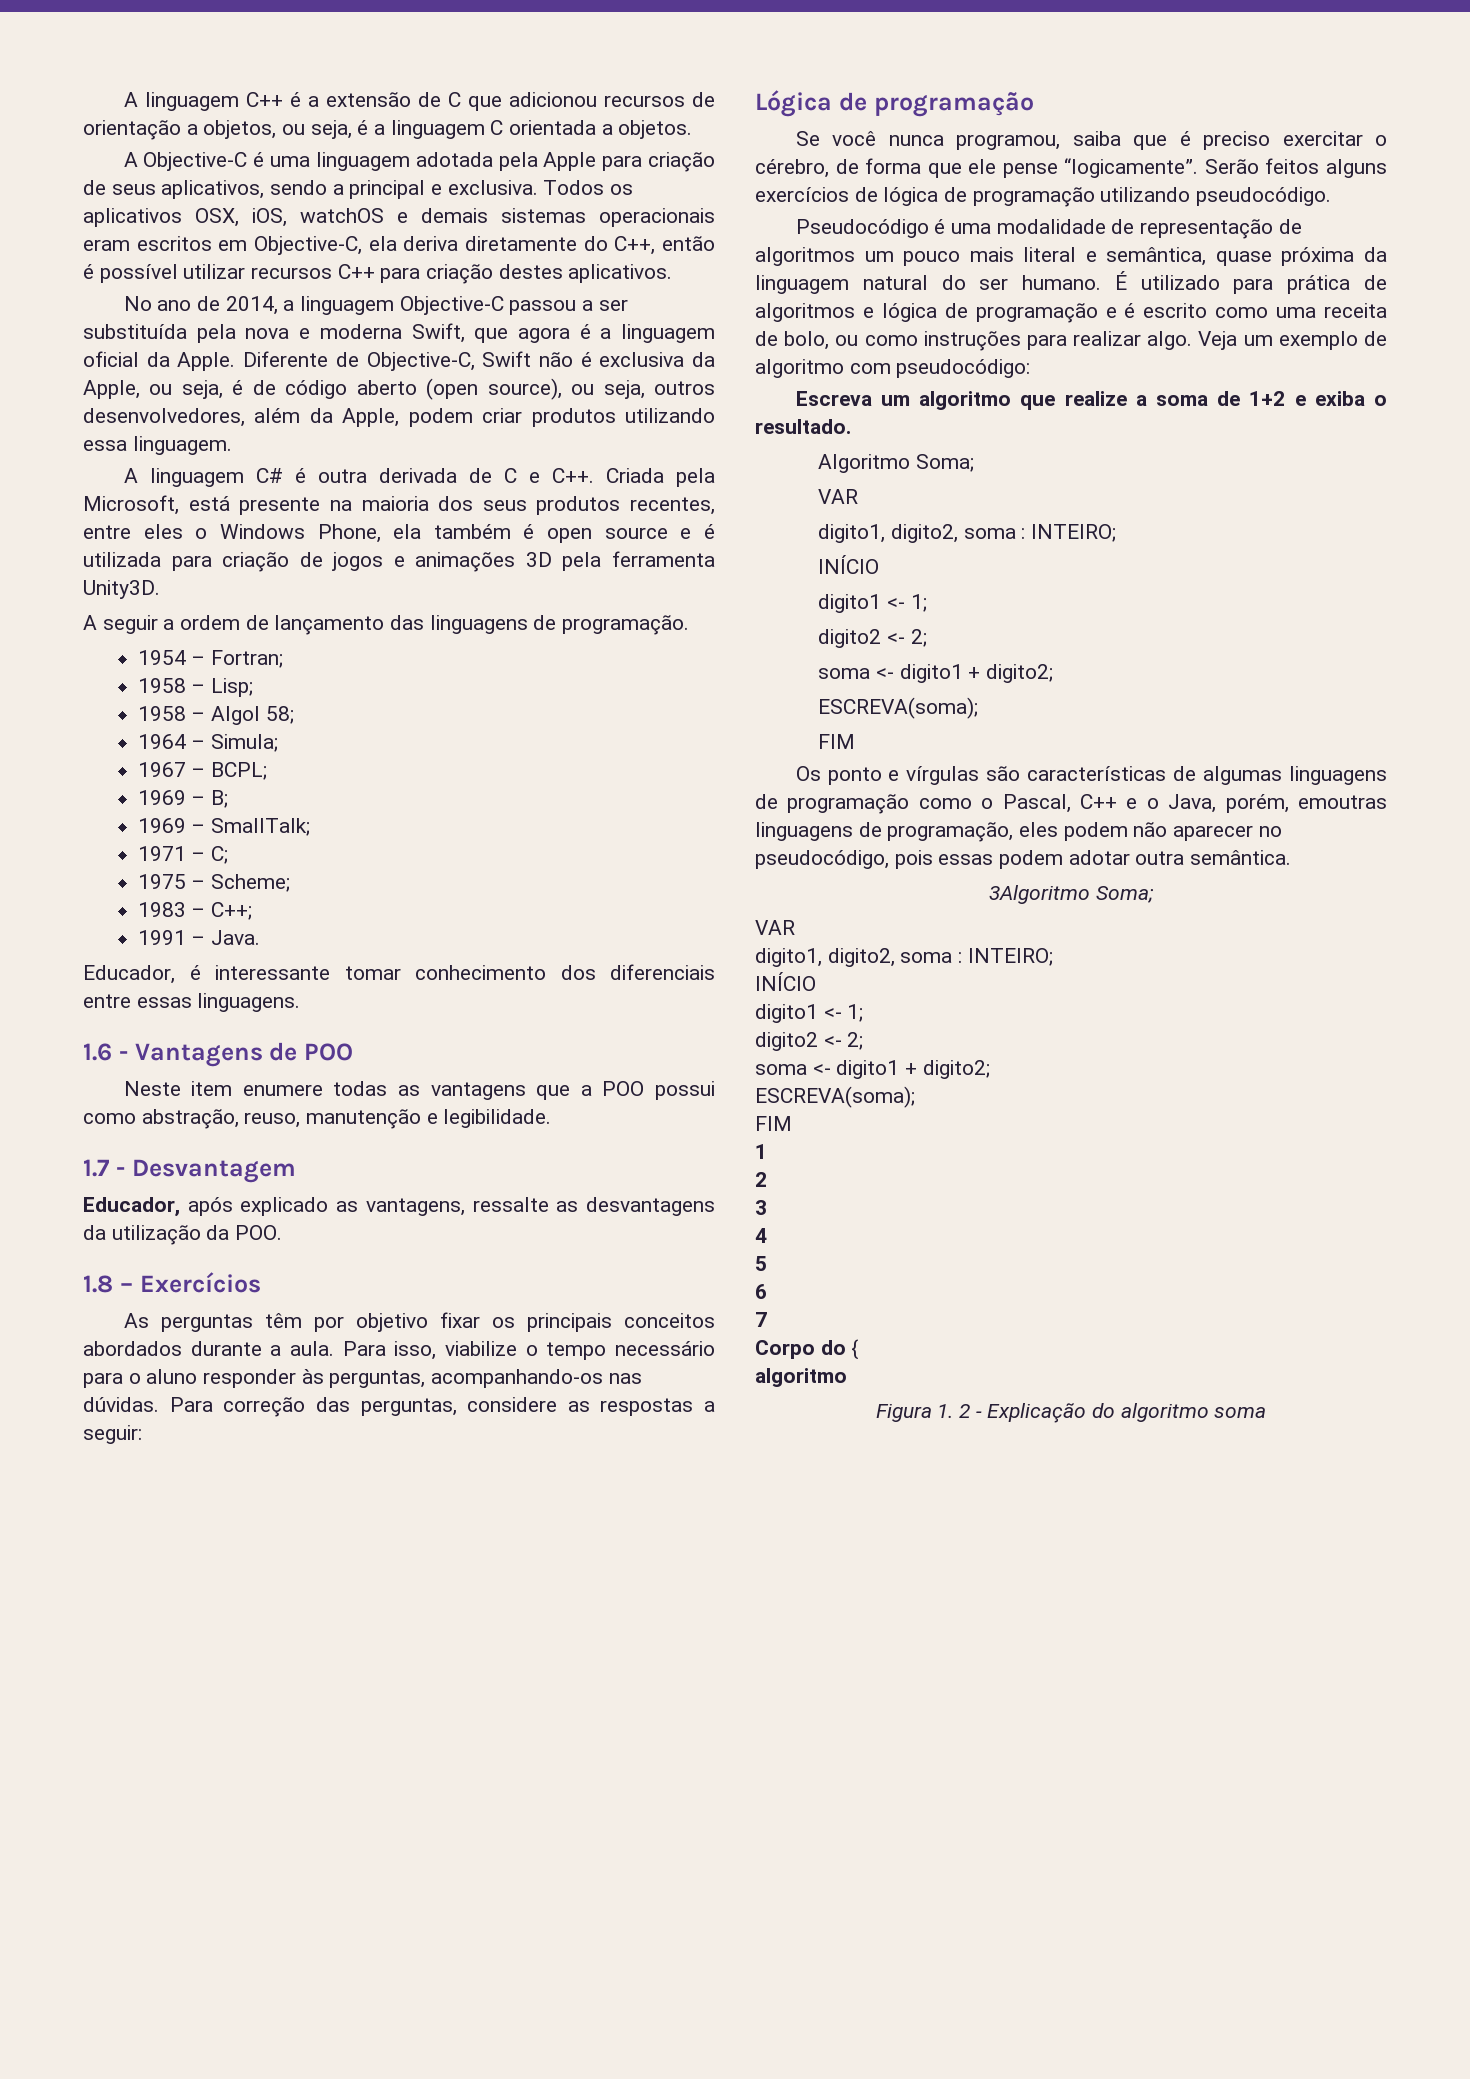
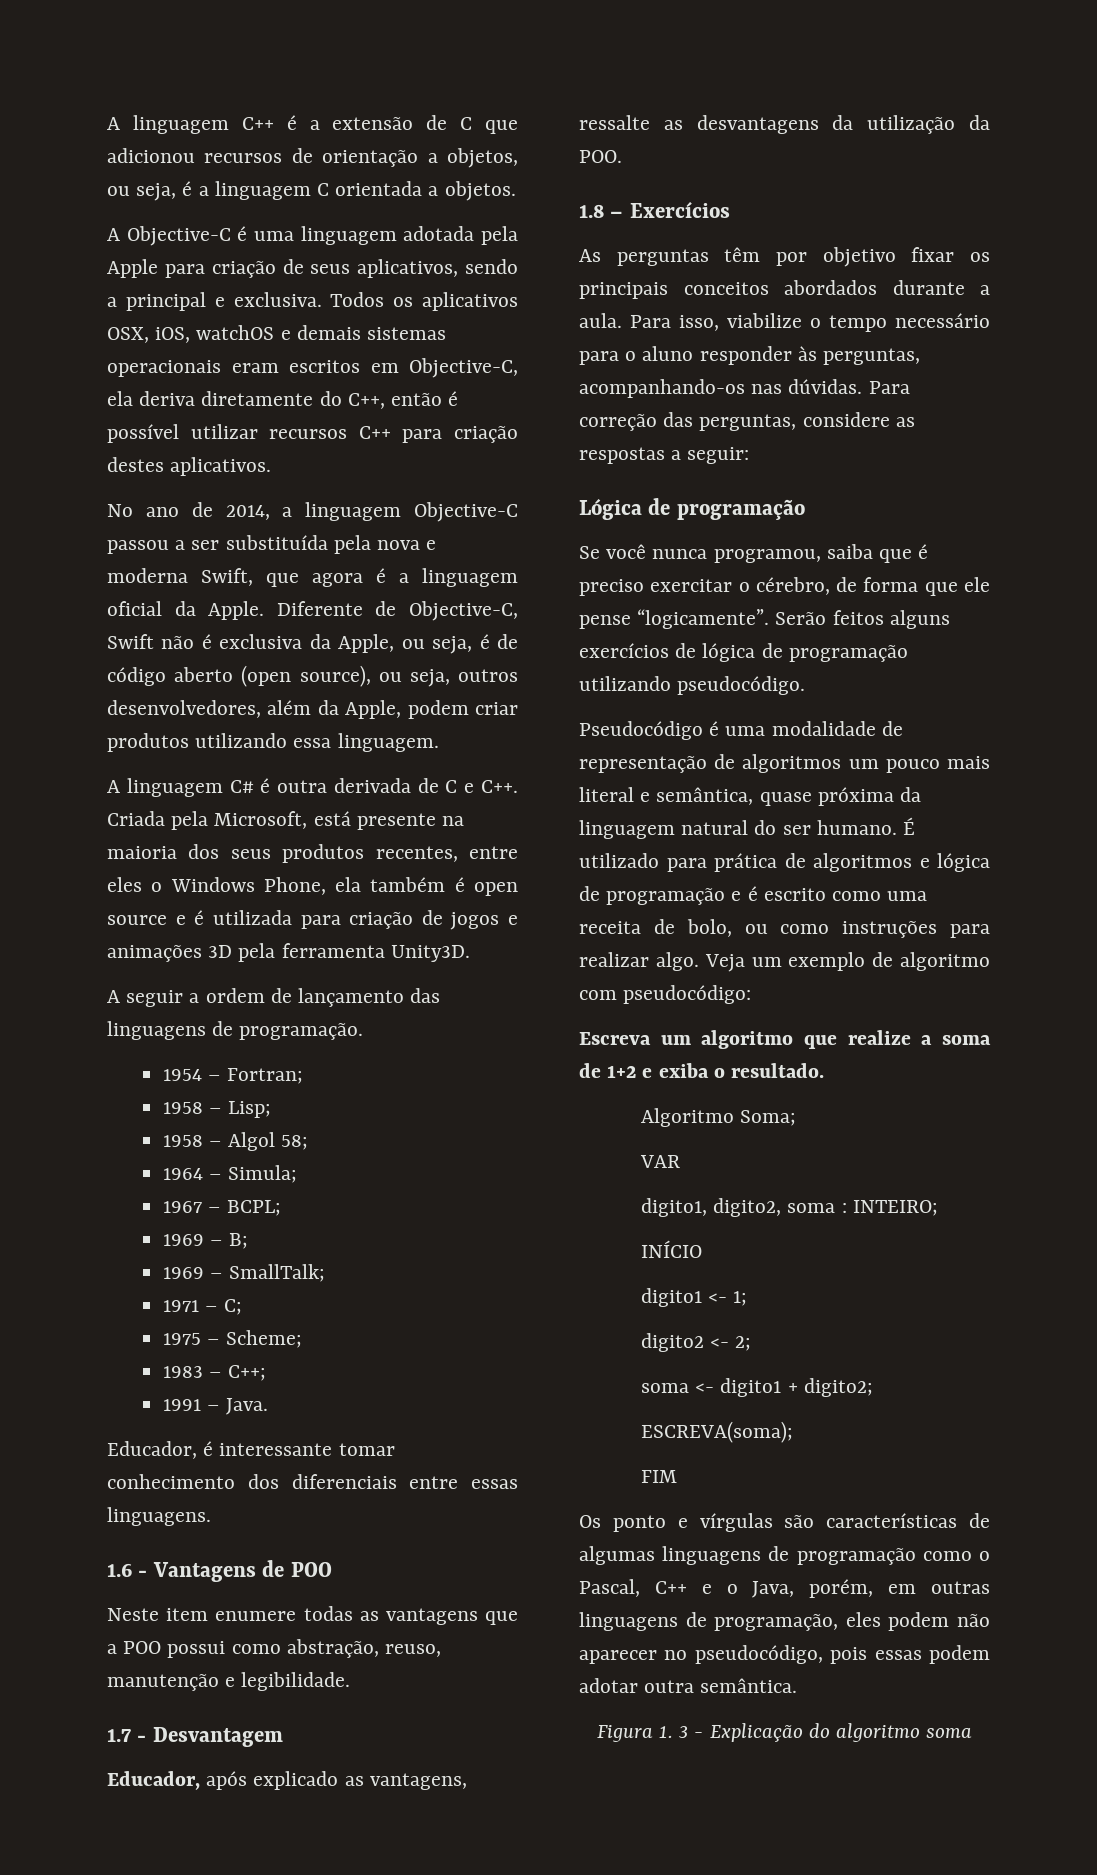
- Os ponto e vírgulas são características de algumas linguagens de programação como o Pascal, C++ e o Java, porém, emoutras linguagens de programação, eles podem não aparecer no pseudocódigo, pois essas podem adotar outra semântica.
+ Os ponto e vírgulas são características de algumas linguagens de programação como o Pascal, C++ e o Java, porém, em outras linguagens de programação, eles podem não aparecer no pseudocódigo, pois essas podem adotar outra semântica.
- 3Algoritmo Soma;
- VAR
- digito1, digito2, soma : INTEIRO;
- INÍCIO
- digito1 <- 1;
- digito2 <- 2;
- soma <- digito1 + digito2;
- ESCREVA(soma);
- FIM
- 1
- 2
- 3
- 4
- 5
- 6
- 7
- Corpo do {
- algoritmo
- Figura 1. 2 - Explicação do algoritmo soma
+ Figura 1. 3 - Explicação do algoritmo soma

